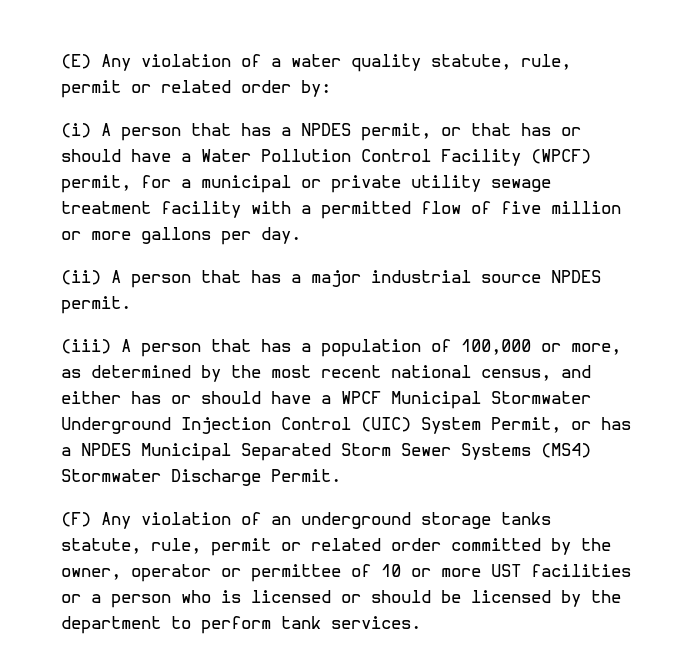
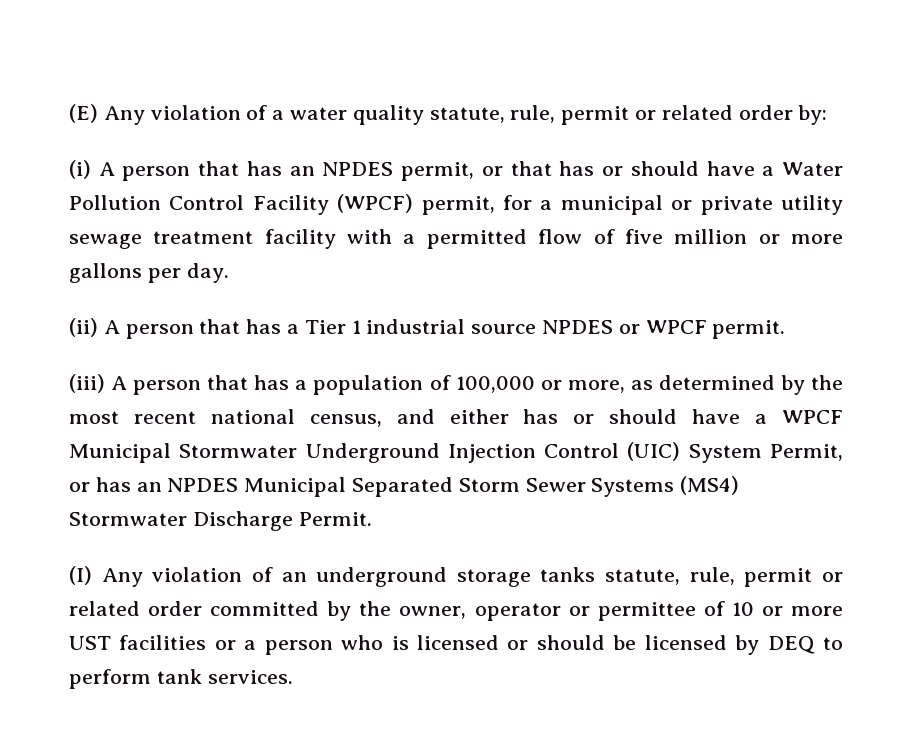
- (i) A person that has a NPDES permit, or that has or should have a Water Pollution Control Facility (WPCF) permit, for a municipal or private utility sewage treatment facility with a permitted flow of five million or more gallons per day.
+ (i) A person that has an NPDES permit, or that has or should have a Water Pollution Control Facility (WPCF) permit, for a municipal or private utility sewage treatment facility with a permitted flow of five million or more gallons per day.
- (ii) A person that has a major industrial source NPDES permit.
+ (ii) A person that has a Tier 1 industrial source NPDES or WPCF permit.
- (iii) A person that has a population of 100,000 or more, as determined by the most recent national census, and either has or should have a WPCF Municipal Stormwater Underground Injection Control (UIC) System Permit, or has a NPDES Municipal Separated Storm Sewer Systems (MS4) Stormwater Discharge Permit.
+ (iii) A person that has a population of 100,000 or more, as determined by the most recent national census, and either has or should have a WPCF Municipal Stormwater Underground Injection Control (UIC) System Permit, or has an NPDES Municipal Separated Storm Sewer Systems (MS4) Stormwater Discharge Permit.
- (F) Any violation of an underground storage tanks statute, rule, permit or related order committed by the owner, operator or permittee of 10 or more UST facilities or a person who is licensed or should be licensed by the department to perform tank services.
+ (I) Any violation of an underground storage tanks statute, rule, permit or related order committed by the owner, operator or permittee of 10 or more UST facilities or a person who is licensed or should be licensed by DEQ to perform tank services.

